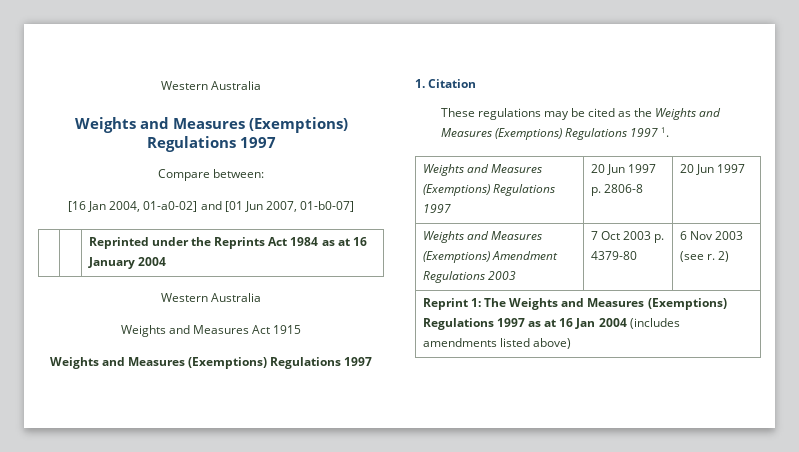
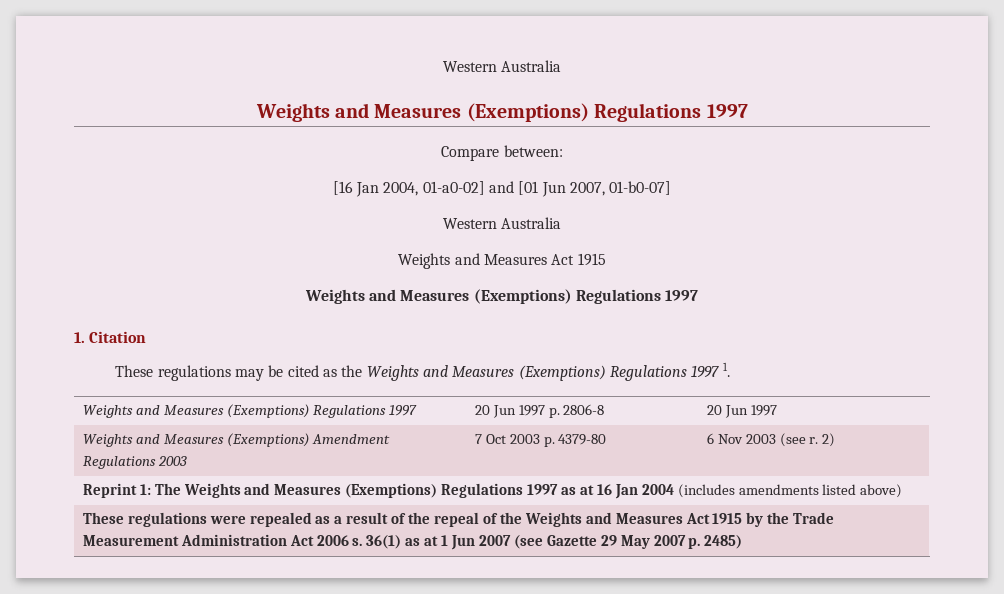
- | | Reprinted under the Reprints Act 1984 as at 16 January 2004
+ These regulations were repealed as a result of the repeal of the Weights and Measures Act 1915 by the Trade Measurement Administration Act 2006 s. 36(1) as at 1 Jun 2007 (see Gazette 29 May 2007 p. 2485)

